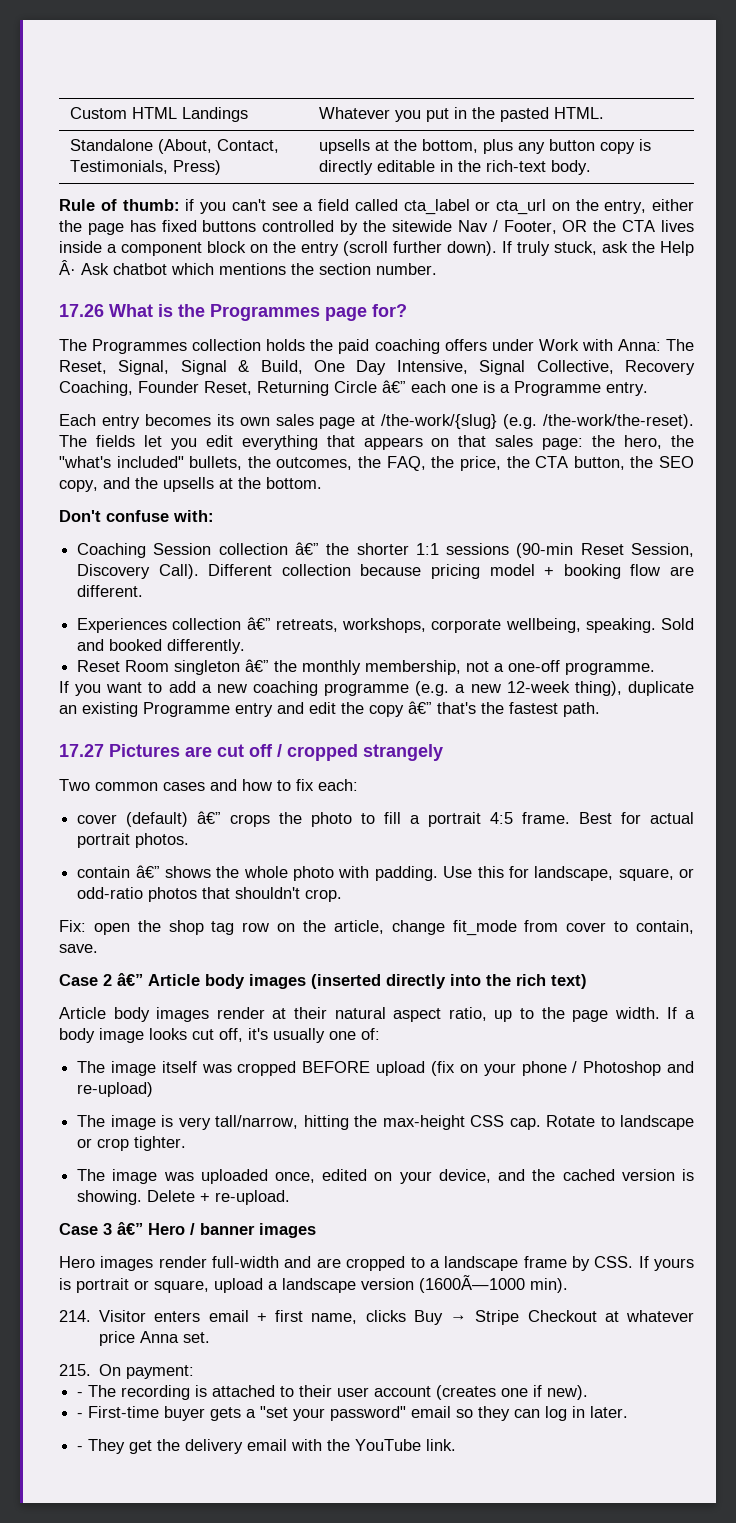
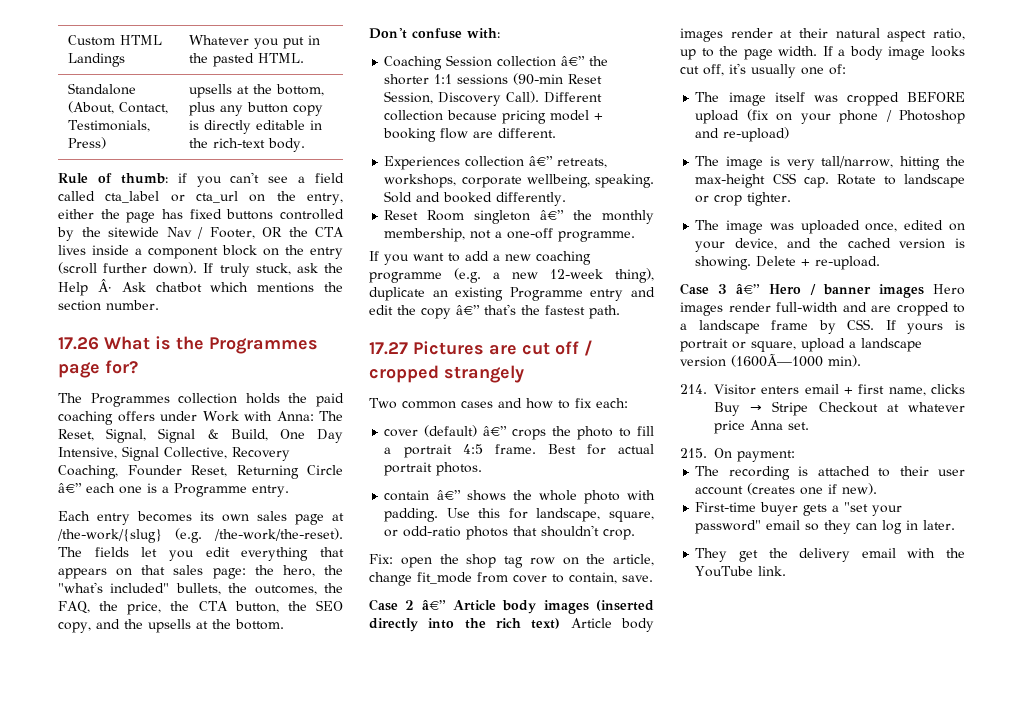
- Case 2 â€” Article body images (inserted directly into the rich text)
- Article body images render at their natural aspect ratio, up to the page width.
+ Case 2 â€” Article body images (inserted directly into the rich text) Article body images render at their natural aspect ratio, up to the page width.
- Case 3 â€” Hero / banner images
- Hero images render full-width and are cropped to a landscape frame by CSS. If yours is portrait or square, upload a landscape version (1600Ã—1000 min).
+ Case 3 â€” Hero / banner images Hero images render full-width and are cropped to a landscape frame by CSS. If yours is portrait or square, upload a landscape version (1600Ã—1000 min).
- - The recording is attached to their user account (creates one if new).
+ The recording is attached to their user account (creates one if new).
- - First-time buyer gets a "set your password" email so they can log in later.
+ First-time buyer gets a "set your password" email so they can log in later.
- - They get the delivery email with the YouTube link.
+ They get the delivery email with the YouTube link.

